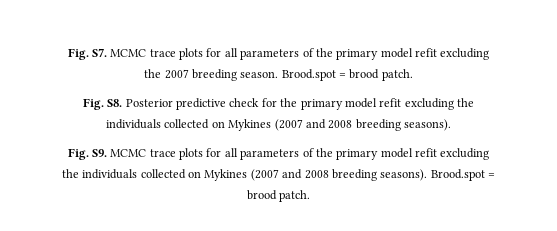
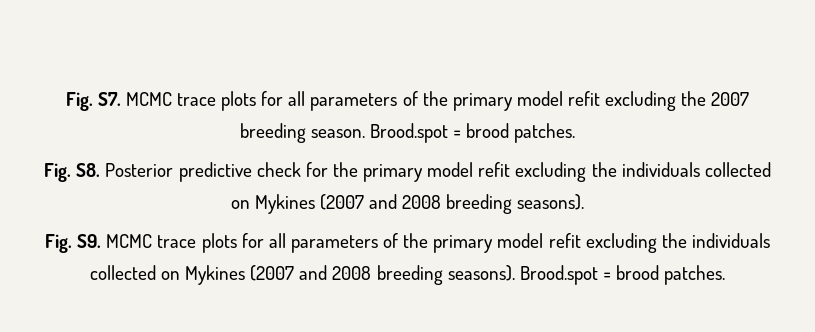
- Fig. S7. MCMC trace plots for all parameters of the primary model refit excluding the 2007 breeding season. Brood.spot = brood patch.
+ Fig. S7. MCMC trace plots for all parameters of the primary model refit excluding the 2007 breeding season. Brood.spot = brood patches.
- Fig. S9. MCMC trace plots for all parameters of the primary model refit excluding the individuals collected on Mykines (2007 and 2008 breeding seasons). Brood.spot = brood patch.
+ Fig. S9. MCMC trace plots for all parameters of the primary model refit excluding the individuals collected on Mykines (2007 and 2008 breeding seasons). Brood.spot = brood patches.

